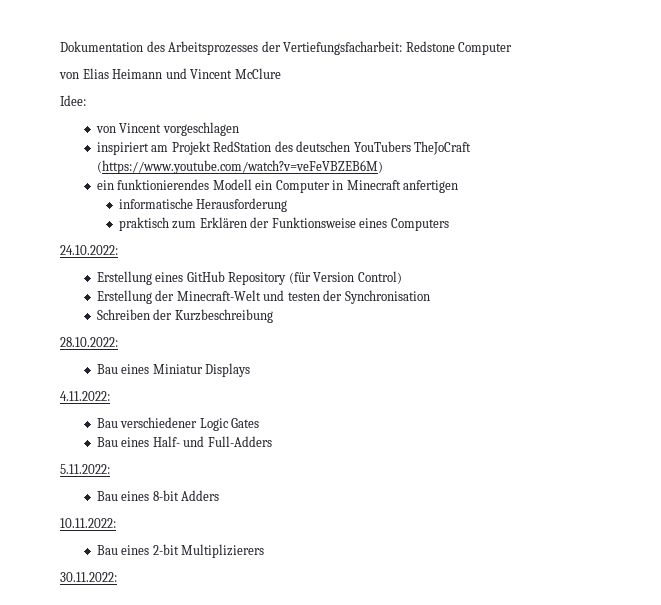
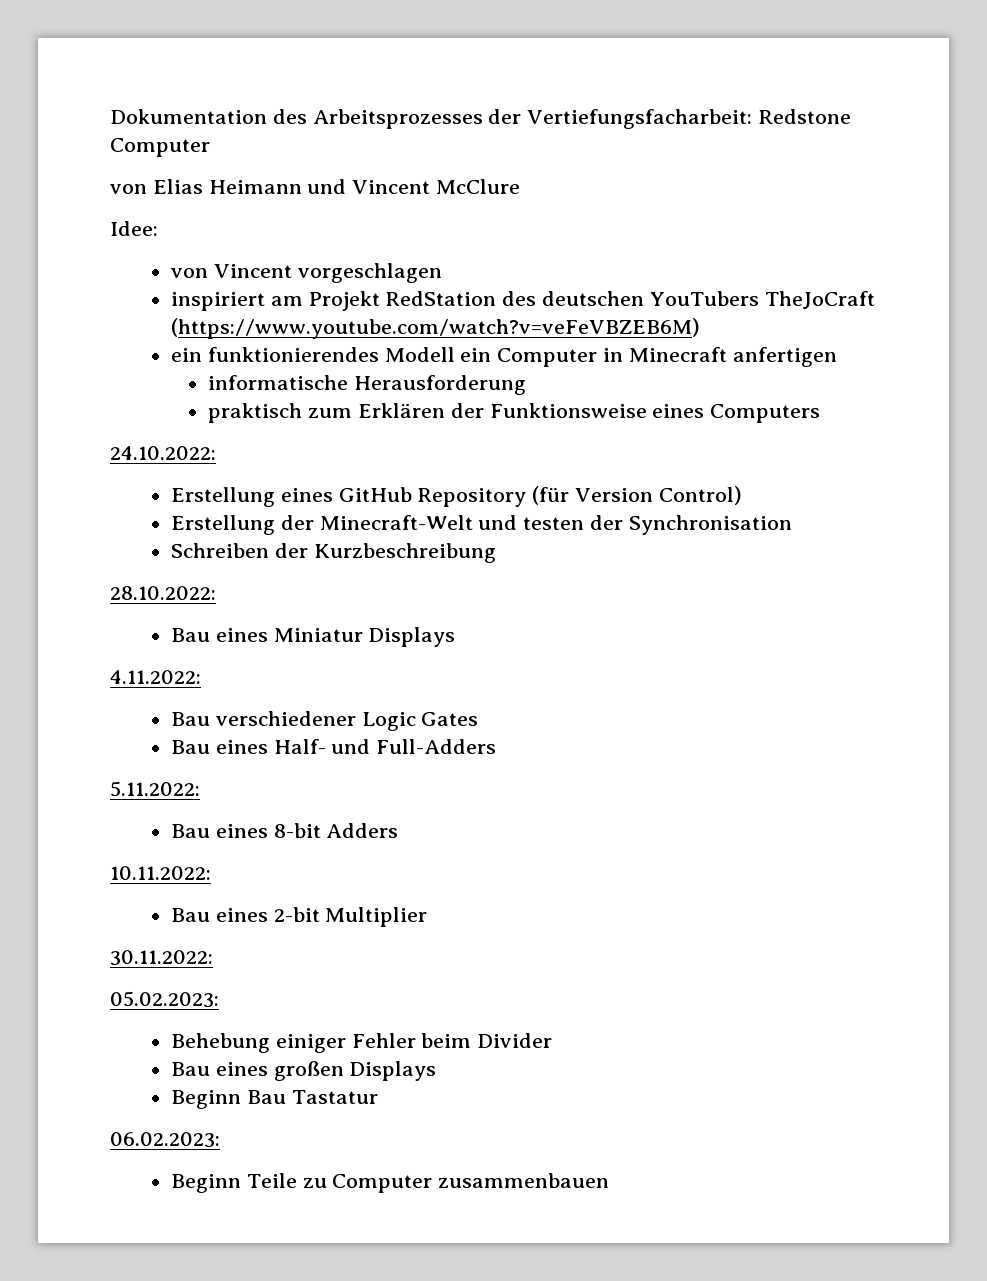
- Bau eines 2-bit Multiplizierers
+ Bau eines 2-bit Multiplier
+ 05.02.2023:
+ Behebung einiger Fehler beim Divider
+ Bau eines großen Displays
+ Beginn Bau Tastatur
+ 06.02.2023:
+ Beginn Teile zu Computer zusammenbauen

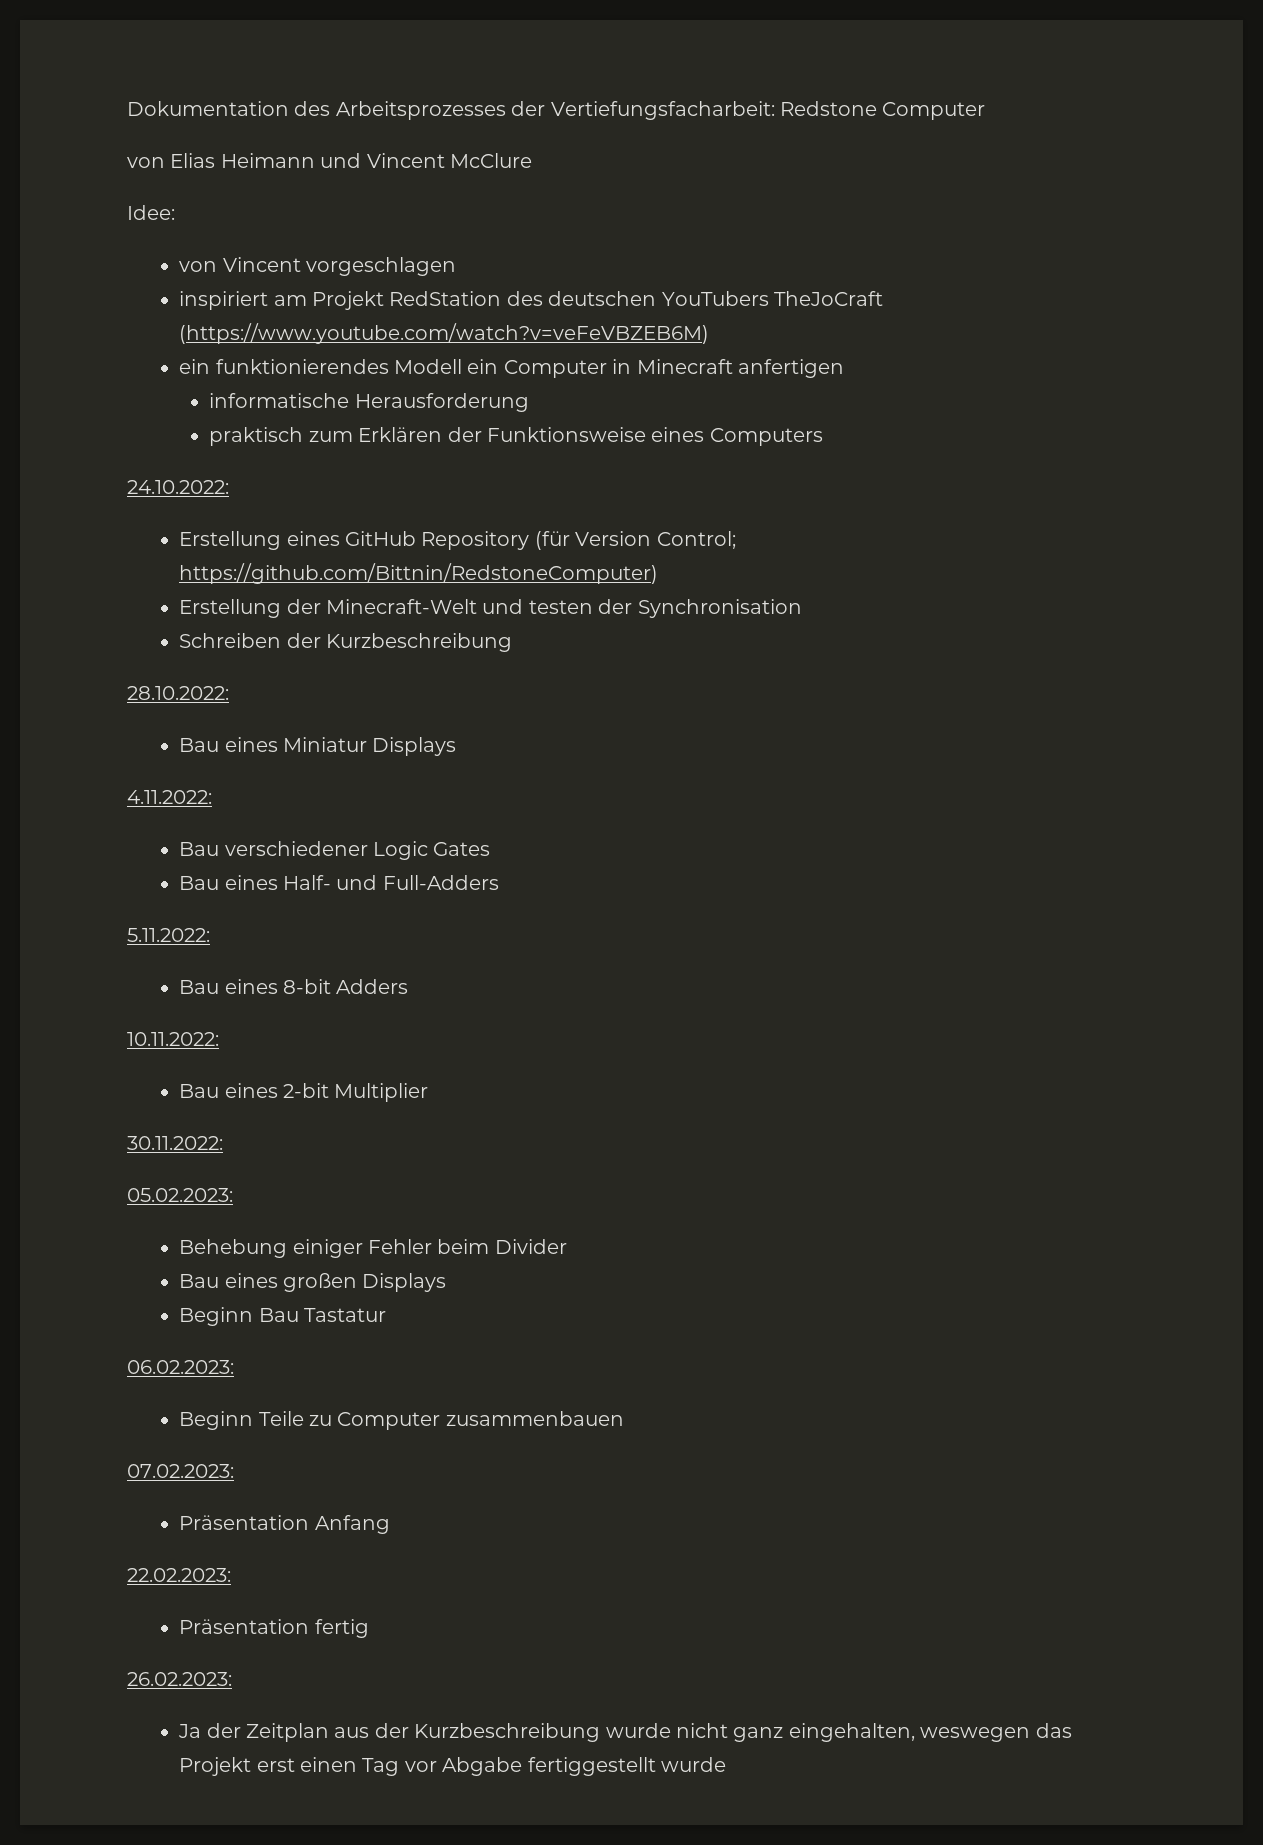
- Erstellung eines GitHub Repository (für Version Control)
+ Erstellung eines GitHub Repository (für Version Control; https://github.com/Bittnin/RedstoneComputer)
+ 07.02.2023:
+ Präsentation Anfang
+ 22.02.2023:
+ Präsentation fertig
+ 26.02.2023:
+ Ja der Zeitplan aus der Kurzbeschreibung wurde nicht ganz eingehalten, weswegen das Projekt erst einen Tag vor Abgabe fertiggestellt wurde

